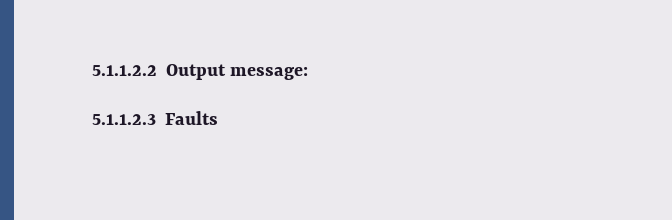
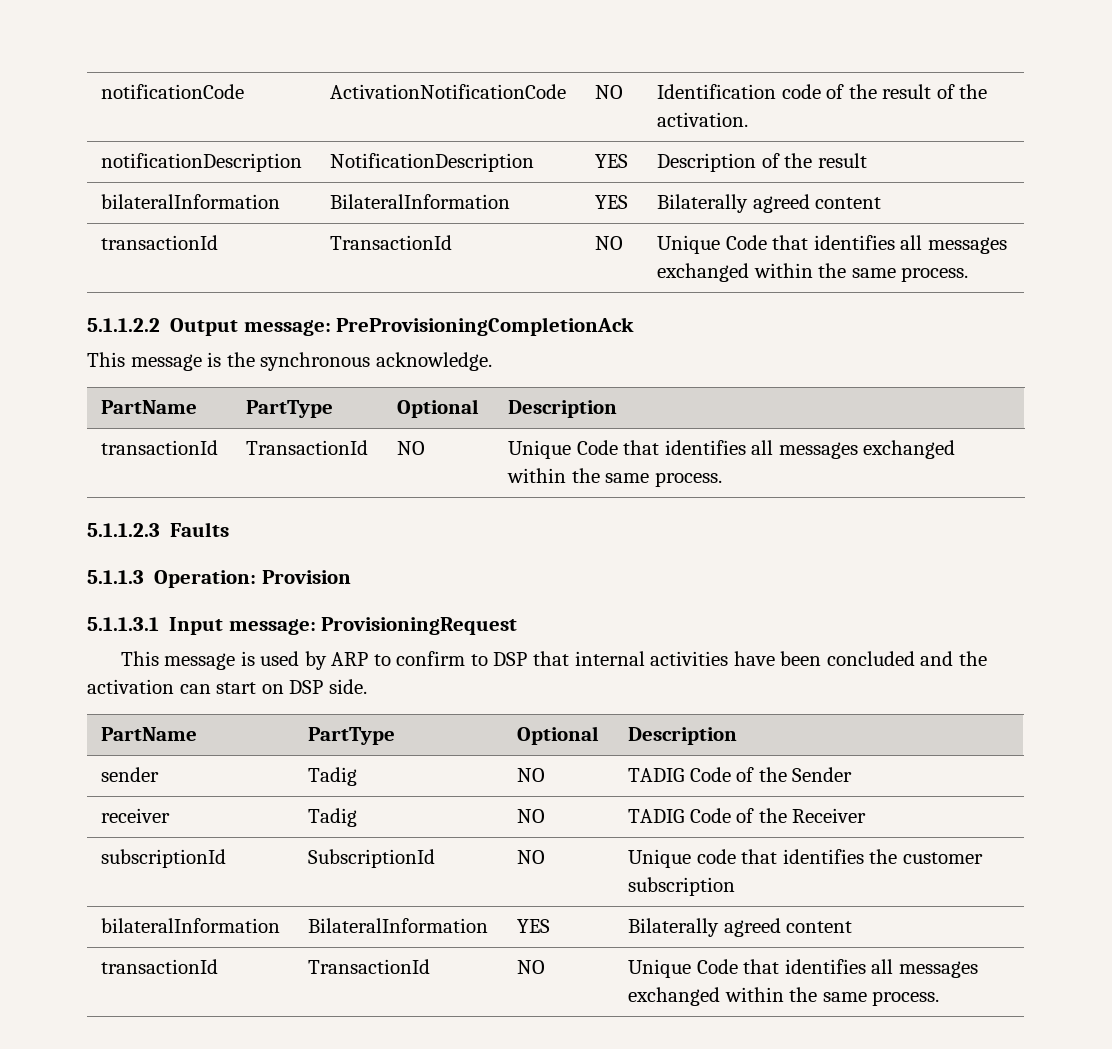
- 5.1.1.2.2 Output message:
+ notificationCode | ActivationNotificationCode | NO | Identification code of the result of the activation.
+ notificationDescription | NotificationDescription | YES | Description of the result
+ bilateralInformation | BilateralInformation | YES | Bilaterally agreed content
+ transactionId | TransactionId | NO | Unique Code that identifies all messages exchanged within the same process.
+ 5.1.1.2.2 Output message: PreProvisioningCompletionAck
+ This message is the synchronous acknowledge.
+ PartName | PartType | Optional | Description
+ transactionId | TransactionId | NO | Unique Code that identifies all messages exchanged within the same process.
  5.1.1.2.3 Faults
+ 5.1.1.3 Operation: Provision
+ 5.1.1.3.1 Input message: ProvisioningRequest
+ This message is used by ARP to confirm to DSP that internal activities have been concluded and the activation can start on DSP side.
+ PartName | PartType | Optional | Description
+ sender | Tadig | NO | TADIG Code of the Sender
+ receiver | Tadig | NO | TADIG Code of the Receiver
+ subscriptionId | SubscriptionId | NO | Unique code that identifies the customer subscription
+ bilateralInformation | BilateralInformation | YES | Bilaterally agreed content
+ transactionId | TransactionId | NO | Unique Code that identifies all messages exchanged within the same process.

